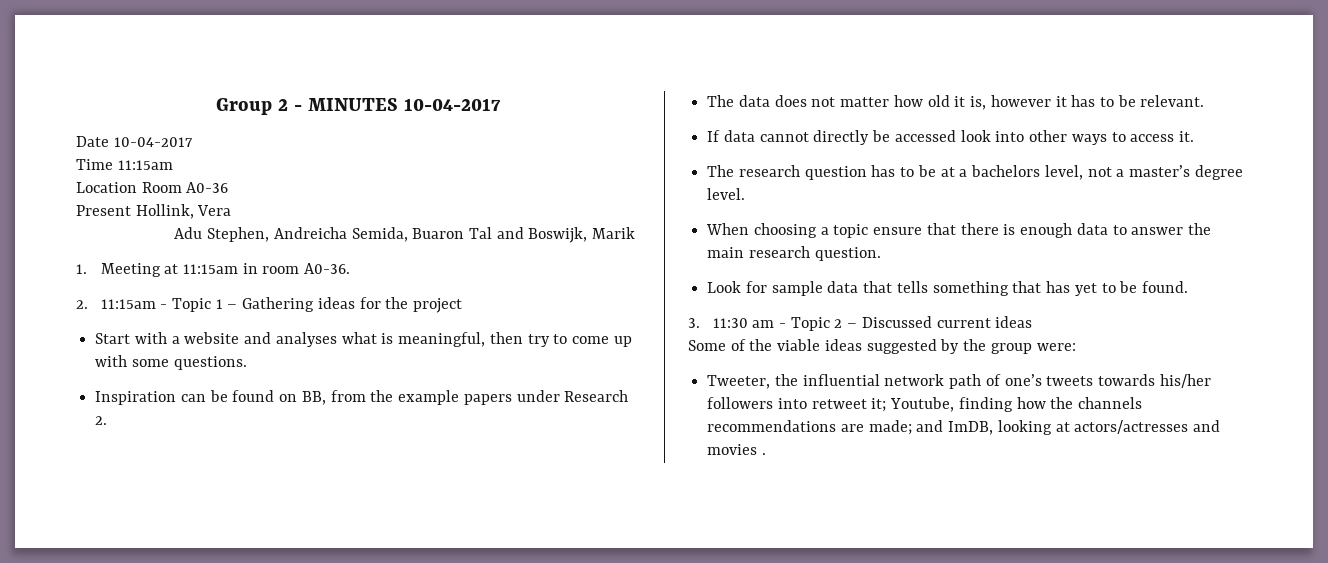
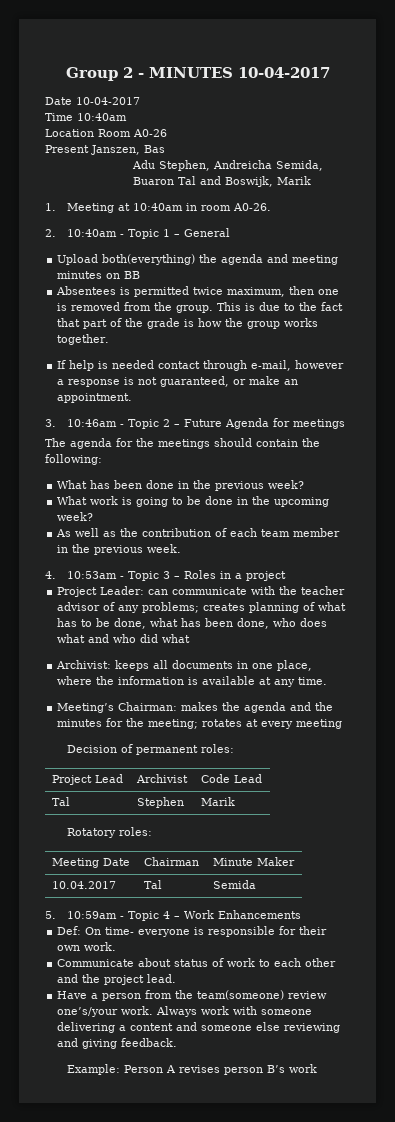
- Time 11:15am
+ Time 10:40am
- Location Room A0-36
+ Location Room A0-26
- Present Hollink, Vera
+ Present Janszen, Bas
- 1. Meeting at 11:15am in room A0-36.
- 2. 11:15am - Topic 1 – Gathering ideas for the project
- Start with a website and analyses what is meaningful, then try to come up with some questions.
- Inspiration can be found on BB, from the example papers under Research 2.
- The data does not matter how old it is, however it has to be relevant.
- If data cannot directly be accessed look into other ways to access it.
- The research question has to be at a bachelors level, not a master’s degree level.
- When choosing a topic ensure that there is enough data to answer the main research question.
- Look for sample data that tells something that has yet to be found.
+ 1. Meeting at 10:40am in room A0-26.
+ 2. 10:40am - Topic 1 – General
+ Upload both(everything) the agenda and meeting minutes on BB
+ Absentees is permitted twice maximum, then one is removed from the group. This is due to the fact that part of the grade is how the group works together.
+ If help is needed contact through e-mail, however a response is not guaranteed, or make an appointment.
- 3. 11:30 am - Topic 2 – Discussed current ideas
- Some of the viable ideas suggested by the group were:
- Tweeter, the influential network path of one’s tweets towards his/her followers into retweet it; Youtube, finding how the channels recommendations are made; and ImDB, looking at actors/actresses and movies .
+ 3. 10:46am - Topic 2 – Future Agenda for meetings
+ The agenda for the meetings should contain the following:
+ What has been done in the previous week?
+ What work is going to be done in the upcoming week?
+ As well as the contribution of each team member in the previous week.
+ 4. 10:53am - Topic 3 – Roles in a project
+ Project Leader: can communicate with the teacher advisor of any problems; creates planning of what has to be done, what has been done, who does what and who did what
+ Archivist: keeps all documents in one place, where the information is available at any time.
+ Meeting’s Chairman: makes the agenda and the minutes for the meeting; rotates at every meeting
+ Decision of permanent roles:
+ Project Lead | Archivist | Code Lead
+ Tal | Stephen | Marik
+ Rotatory roles:
+ Meeting Date | Chairman | Minute Maker
+ 10.04.2017 | Tal | Semida
+ 5. 10:59am - Topic 4 – Work Enhancements
+ Def: On time- everyone is responsible for their own work.
+ Communicate about status of work to each other and the project lead.
+ Have a person from the team(someone) review one’s/your work. Always work with someone delivering a content and someone else reviewing and giving feedback.
+ Example: Person A revises person B’s work

